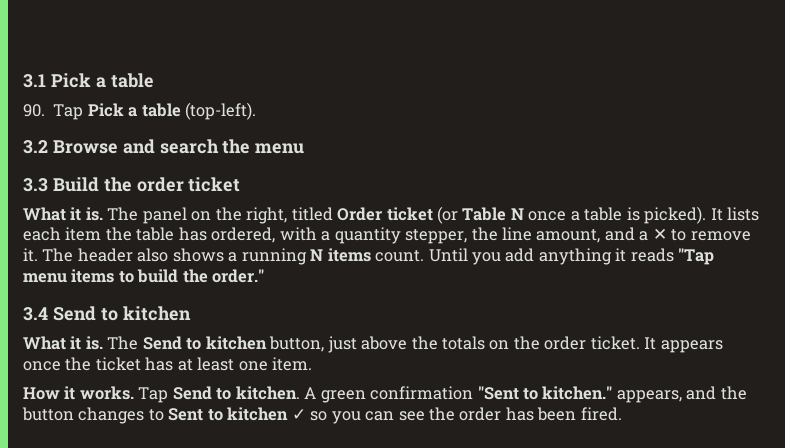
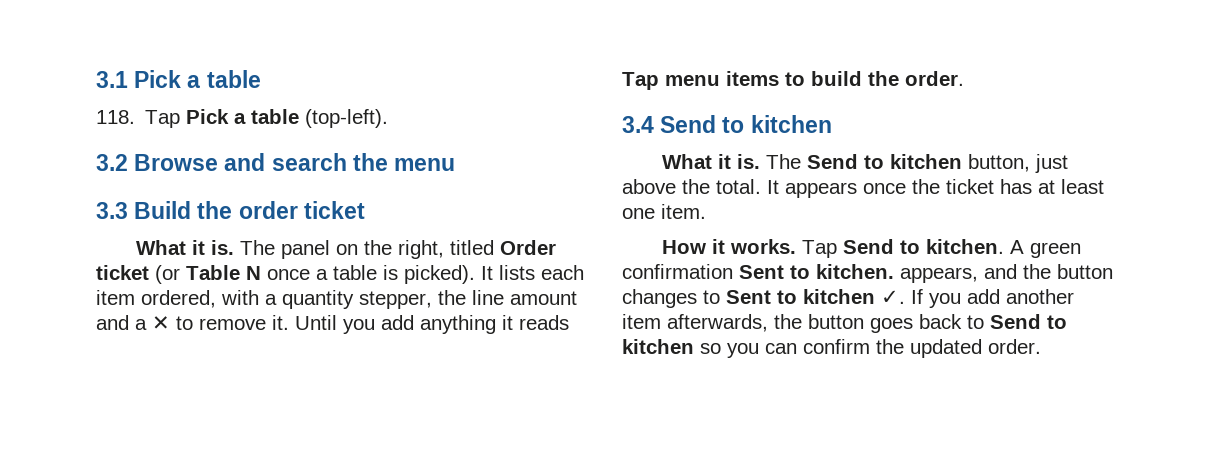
- 90. Tap Pick a table (top-left).
+ 118. Tap Pick a table (top-left).
- It lists each item the table has ordered, with a quantity stepper, the line amount, and a ✕ to remove it.
+ It lists each item ordered, with a quantity stepper, the line amount and a ✕ to remove it.
- The header also shows a running N items count.
- Until you add anything it reads "Tap menu items to build the order."
+ Until you add anything it reads Tap menu items to build the order.
- The Send to kitchen button, just above the totals on the order ticket.
+ The Send to kitchen button, just above the total.
- A green confirmation "Sent to kitchen." appears, and the button changes to Sent to kitchen ✓ so you can see the order has been fired.
+ A green confirmation Sent to kitchen. appears, and the button changes to Sent to kitchen ✓. If you add another item afterwards, the button goes back to Send to kitchen so you can confirm the updated order.

